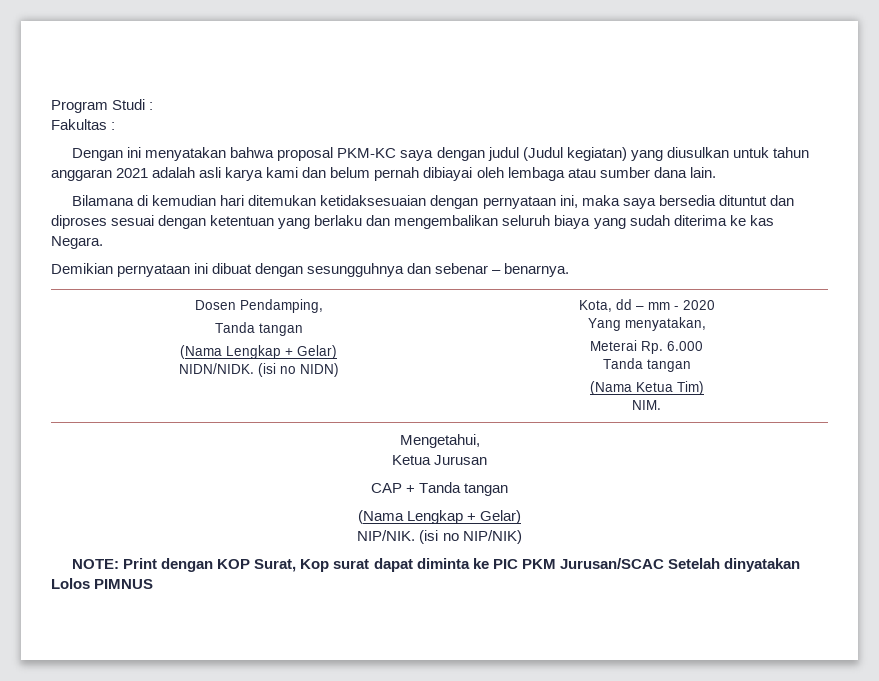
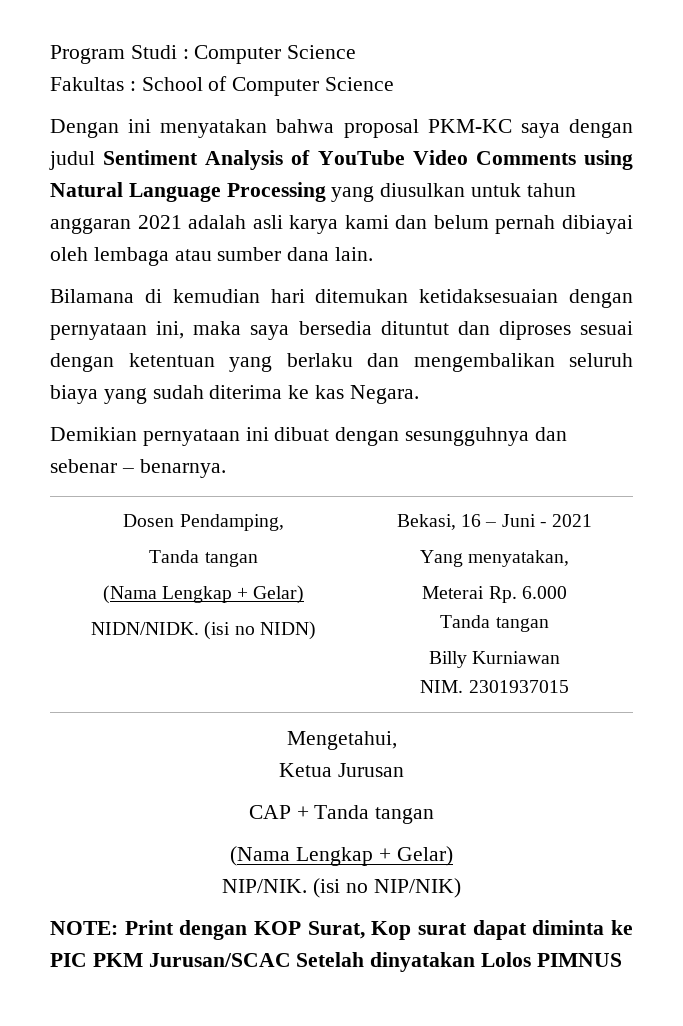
- Program Studi :
+ Program Studi : Computer Science
- Fakultas :
+ Fakultas : School of Computer Science
- Dengan ini menyatakan bahwa proposal PKM-KC saya dengan judul (Judul kegiatan) yang diusulkan untuk tahun anggaran 2021 adalah asli karya kami dan belum pernah dibiayai oleh lembaga atau sumber dana lain.
+ Dengan ini menyatakan bahwa proposal PKM-KC saya dengan judul Sentiment Analysis of YouTube Video Comments using Natural Language Processing yang diusulkan untuk tahun anggaran 2021 adalah asli karya kami dan belum pernah dibiayai oleh lembaga atau sumber dana lain.
  Dosen Pendamping,
  Tanda tangan
  (Nama Lengkap + Gelar)
- NIDN/NIDK. (isi no NIDN) | Kota, dd – mm - 2020
+ NIDN/NIDK. (isi no NIDN) | Bekasi, 16 – Juni - 2021
  Yang menyatakan,
  Meterai Rp. 6.000
  Tanda tangan
- (Nama Ketua Tim)
- NIM.
+ Billy Kurniawan
+ NIM. 2301937015

